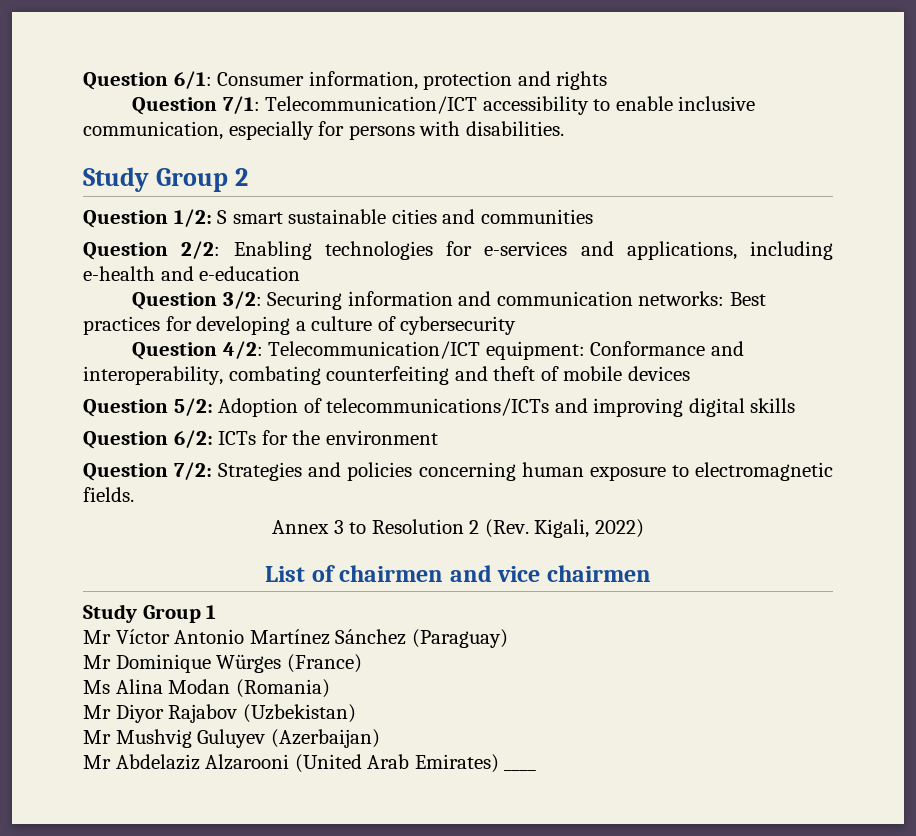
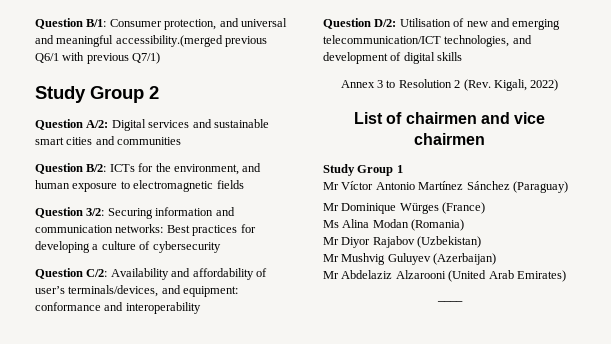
- Question 6/1: Consumer information, protection and rights
- Question 7/1: Telecommunication/ICT accessibility to enable inclusive communication, especially for persons with disabilities.
+ Question B/1: Consumer protection, and universal and meaningful accessibility.(merged previous Q6/1 with previous Q7/1)
  Study Group 2
- Question 1/2: S smart sustainable cities and communities
- Question 2/2: Enabling technologies for e-services and applications, including e-health and e-education
+ Question A/2: Digital services and sustainable smart cities and communities
+ Question B/2: ICTs for the environment, and human exposure to electromagnetic fields
- Question 4/2: Telecommunication/ICT equipment: Conformance and interoperability, combating counterfeiting and theft of mobile devices
- Question 5/2: Adoption of telecommunications/ICTs and improving digital skills
- Question 6/2: ICTs for the environment
- Question 7/2: Strategies and policies concerning human exposure to electromagnetic fields.
+ Question C/2: Availability and affordability of user’s terminals/devices, and equipment: conformance and interoperability
+ Question D/2: Utilisation of new and emerging telecommunication/ICT technologies, and development of digital skills
- Mr Abdelaziz Alzarooni (United Arab Emirates) ____
+ Mr Abdelaziz Alzarooni (United Arab Emirates)
+ ____

